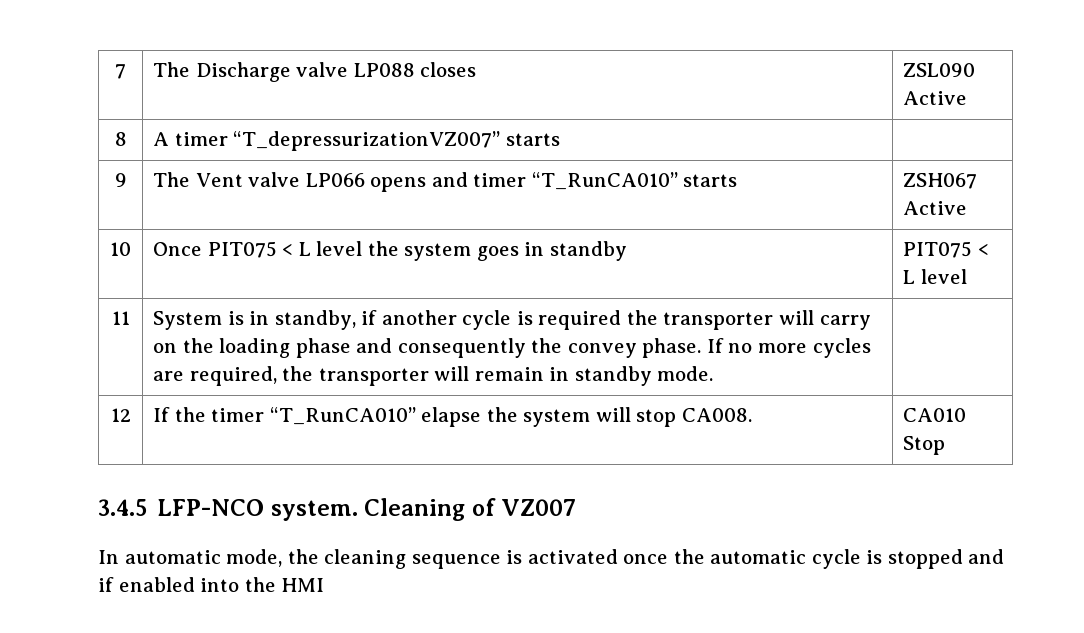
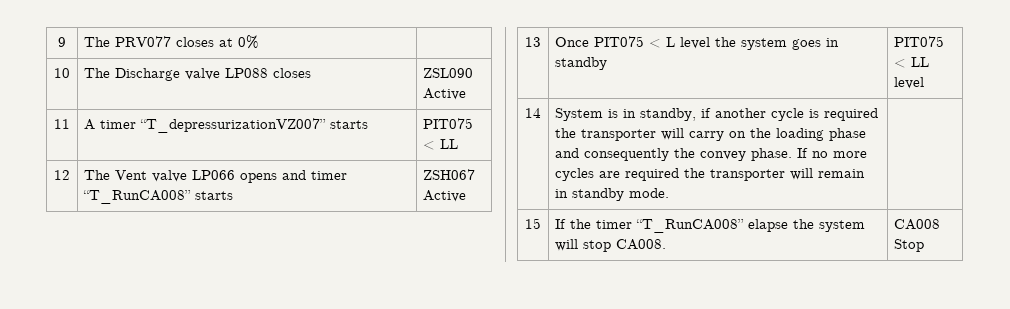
- 7 | The Discharge valve LP088 closes | ZSL090 Active
+ 9 | The PRV077 closes at 0% |
+ 10 | The Discharge valve LP088 closes | ZSL090 Active
- 8 | A timer “T_depressurizationVZ007” starts |
- 9 | The Vent valve LP066 opens and timer “T_RunCA010” starts | ZSH067 Active
+ 11 | A timer “T_depressurizationVZ007” starts | PIT075 < LL
+ 12 | The Vent valve LP066 opens and timer “T_RunCA008” starts | ZSH067 Active
- 10 | Once PIT075 < L level the system goes in standby | PIT075 < L level
+ 13 | Once PIT075 < L level the system goes in standby | PIT075 < LL level
- 11 | System is in standby, if another cycle is required the transporter will carry on the loading phase and consequently the convey phase. If no more cycles are required, the transporter will remain in standby mode. |
+ 14 | System is in standby, if another cycle is required the transporter will carry on the loading phase and consequently the convey phase. If no more cycles are required the transporter will remain in standby mode. |
- 12 | If the timer “T_RunCA010” elapse the system will stop CA008. | CA010 Stop
+ 15 | If the timer “T_RunCA008” elapse the system will stop CA008. | CA008 Stop
- 3.4.5 LFP-NCO system. Cleaning of VZ007
- In automatic mode, the cleaning sequence is activated once the automatic cycle is stopped and if enabled into the HMI

